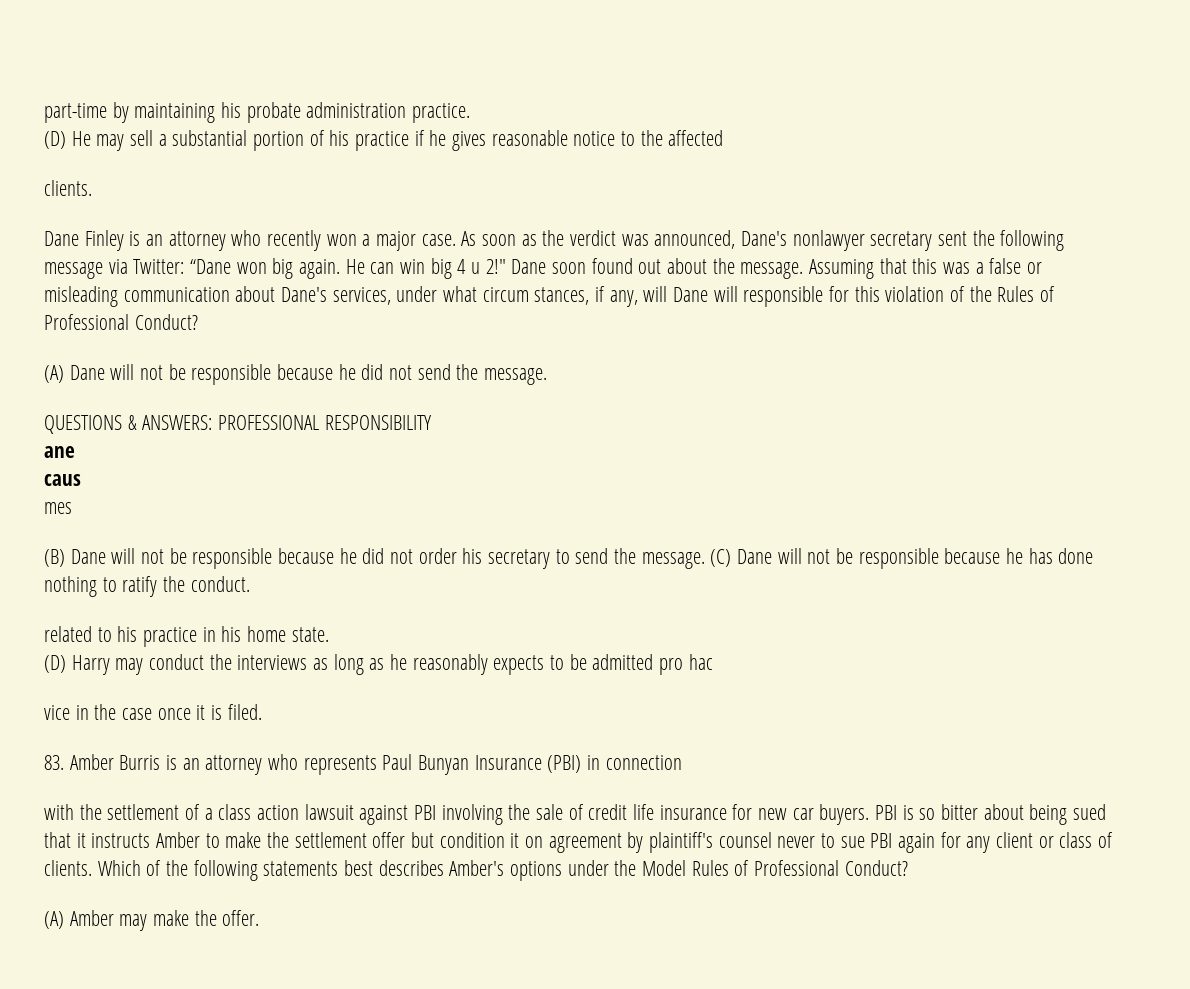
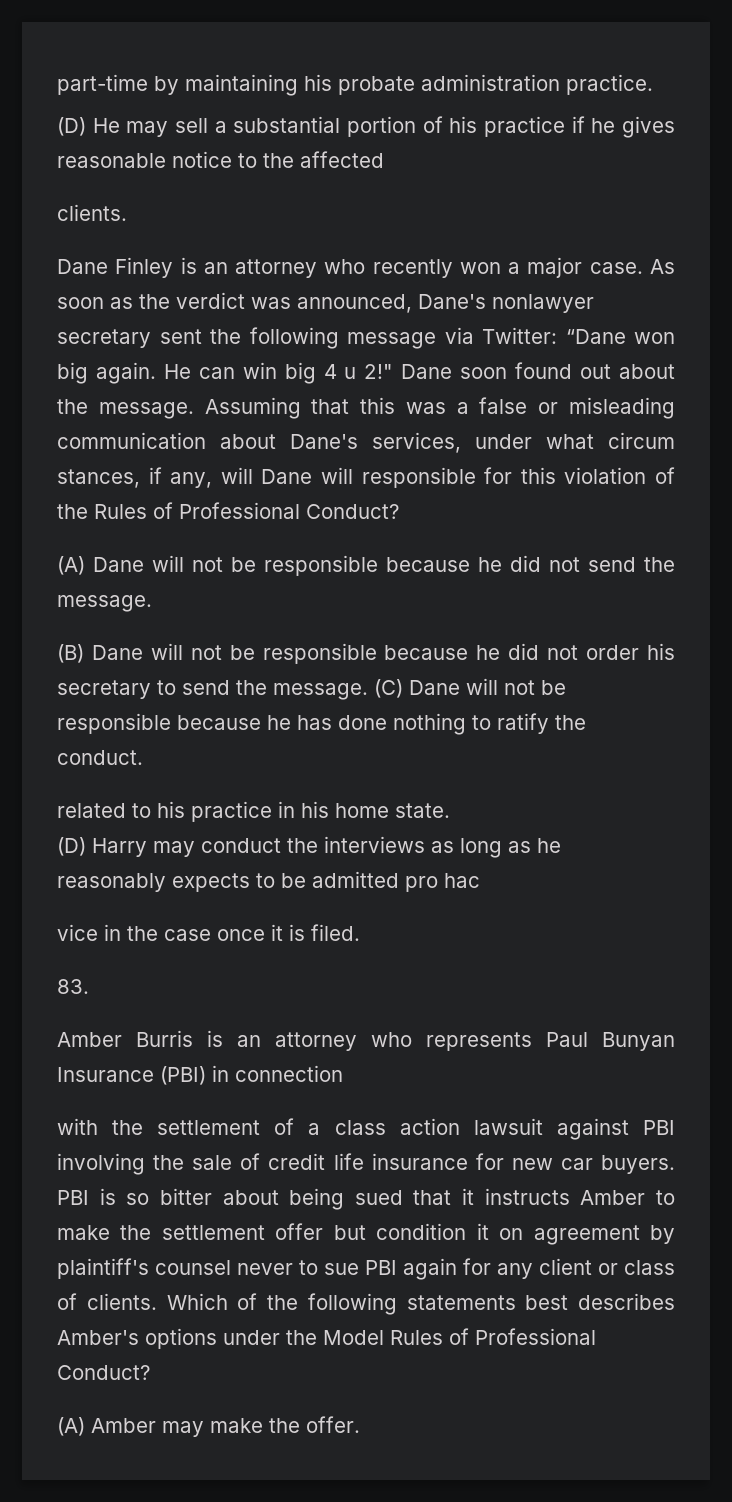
- QUESTIONS & ANSWERS: PROFESSIONAL RESPONSIBILITY
- ane
- caus
- mes
- 83. Amber Burris is an attorney who represents Paul Bunyan Insurance (PBI) in connection
+ 83.
+ Amber Burris is an attorney who represents Paul Bunyan Insurance (PBI) in connection

